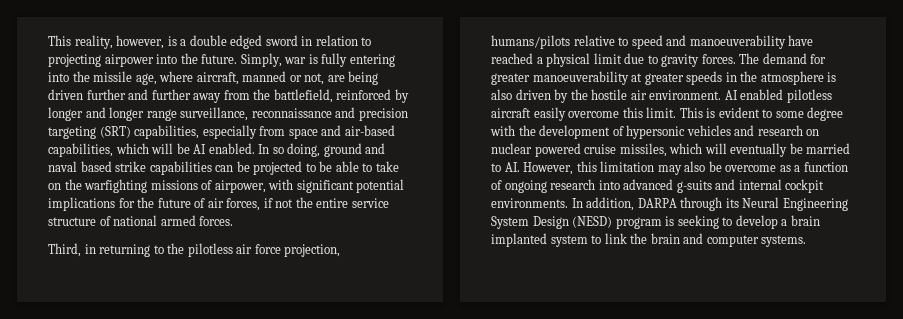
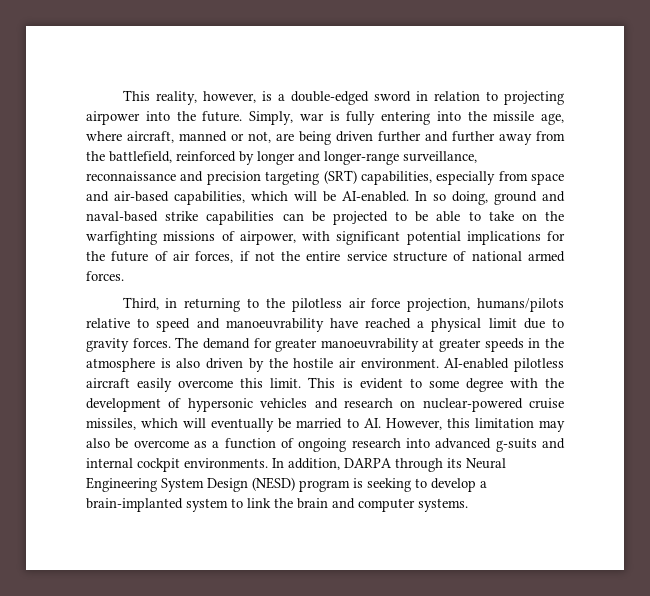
- This reality, however, is a double edged sword in relation to projecting airpower into the future.
+ This reality, however, is a double-edged sword in relation to projecting airpower into the future.
- Simply, war is fully entering into the missile age, where aircraft, manned or not, are being driven further and further away from the battlefield, reinforced by longer and longer range surveillance, reconnaissance and precision targeting (SRT) capabilities, especially from space and air-based capabilities, which will be AI enabled.
+ Simply, war is fully entering into the missile age, where aircraft, manned or not, are being driven further and further away from the battlefield, reinforced by longer and longer-range surveillance, reconnaissance and precision targeting (SRT) capabilities, especially from space and air-based capabilities, which will be AI-enabled.
- In so doing, ground and naval based strike capabilities can be projected to be able to take on the warfighting missions of airpower, with significant potential implications for the future of air forces, if not the entire service structure of national armed forces.
+ In so doing, ground and naval-based strike capabilities can be projected to be able to take on the warfighting missions of airpower, with significant potential implications for the future of air forces, if not the entire service structure of national armed forces.
- Third, in returning to the pilotless air force projection, humans/pilots relative to speed and manoeuverability have reached a physical limit due to gravity forces.
+ Third, in returning to the pilotless air force projection, humans/pilots relative to speed and manoeuvrability have reached a physical limit due to gravity forces.
- The demand for greater manoeuverability at greater speeds in the atmosphere is also driven by the hostile air environment.
+ The demand for greater manoeuvrability at greater speeds in the atmosphere is also driven by the hostile air environment.
- AI enabled pilotless aircraft easily overcome this limit.
+ AI-enabled pilotless aircraft easily overcome this limit.
- This is evident to some degree with the development of hypersonic vehicles and research on nuclear powered cruise missiles, which will eventually be married to AI. However, this limitation may also be overcome as a function of ongoing research into advanced g-suits and internal cockpit environments.
+ This is evident to some degree with the development of hypersonic vehicles and research on nuclear-powered cruise missiles, which will eventually be married to AI. However, this limitation may also be overcome as a function of ongoing research into advanced g-suits and internal cockpit environments.
- In addition, DARPA through its Neural Engineering System Design (NESD) program is seeking to develop a brain implanted system to link the brain and computer systems.
+ In addition, DARPA through its Neural Engineering System Design (NESD) program is seeking to develop a brain-implanted system to link the brain and computer systems.

